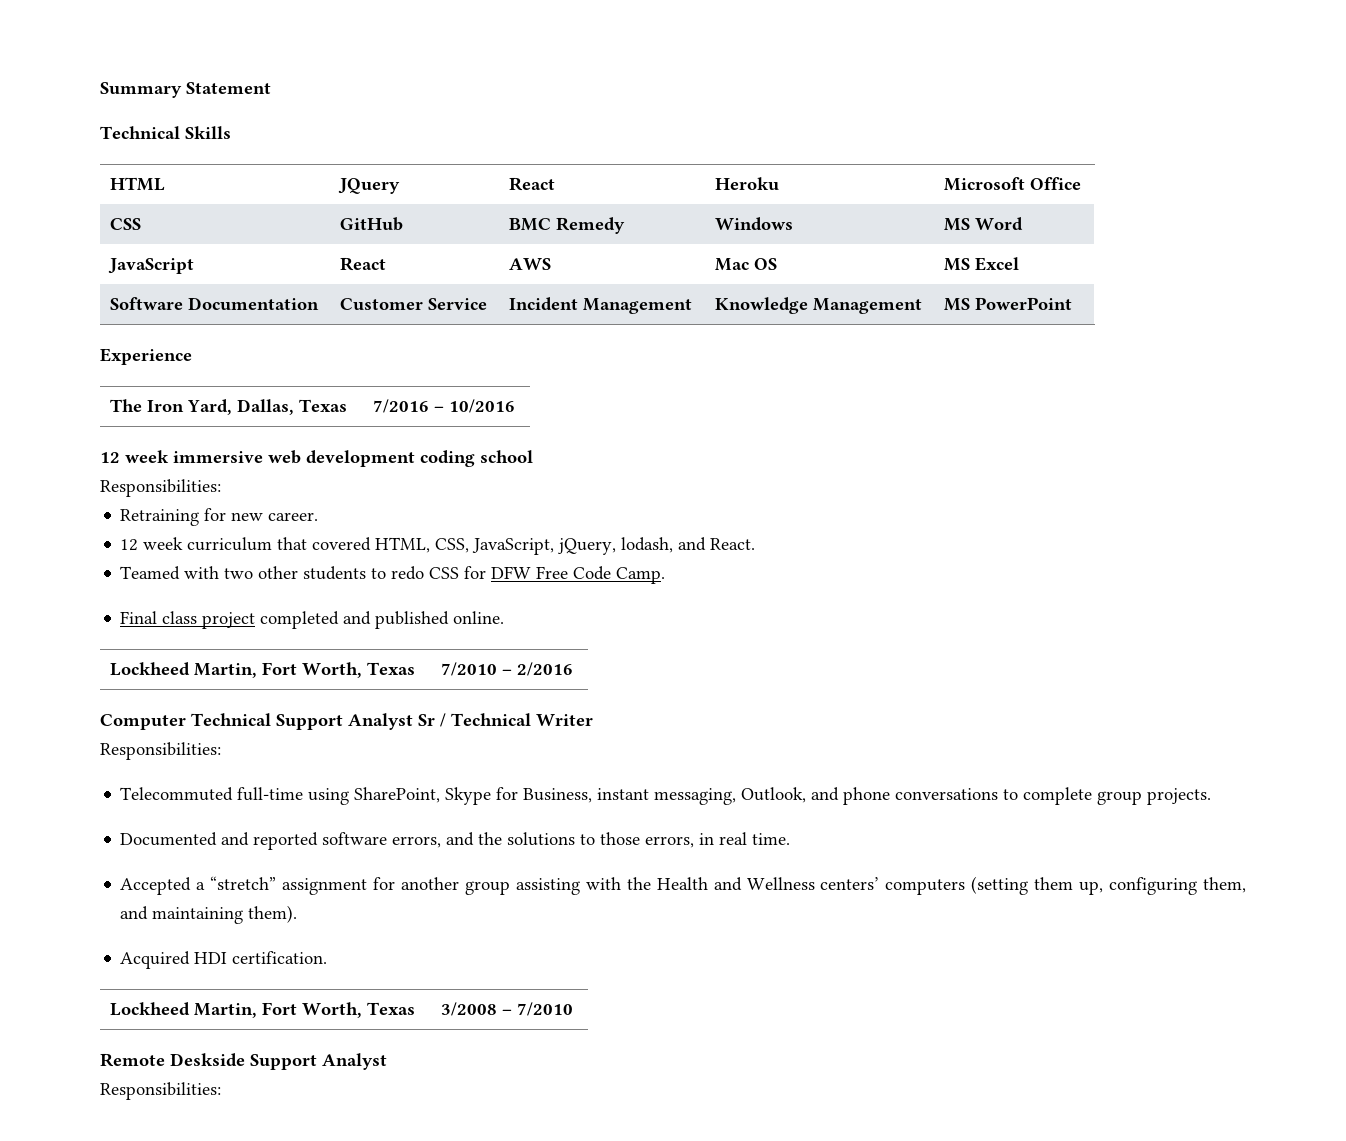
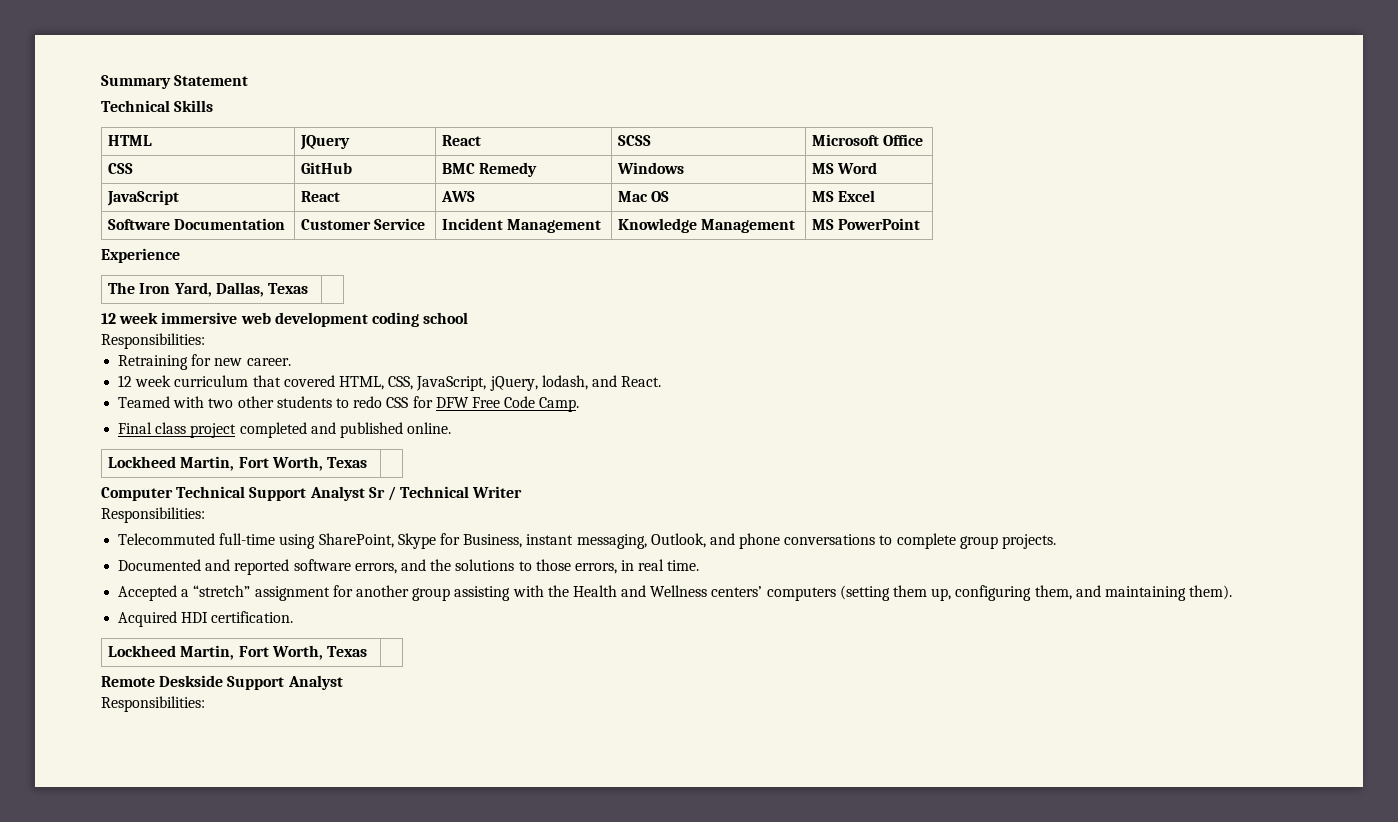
- HTML | JQuery | React | Heroku | Microsoft Office
+ HTML | JQuery | React | SCSS | Microsoft Office
- The Iron Yard, Dallas, Texas | 7/2016 – 10/2016
+ The Iron Yard, Dallas, Texas |
  Final class project completed and published online.
- Lockheed Martin, Fort Worth, Texas | 7/2010 – 2/2016
+ Lockheed Martin, Fort Worth, Texas |
  Acquired HDI certification.
- Lockheed Martin, Fort Worth, Texas | 3/2008 – 7/2010
+ Lockheed Martin, Fort Worth, Texas |

